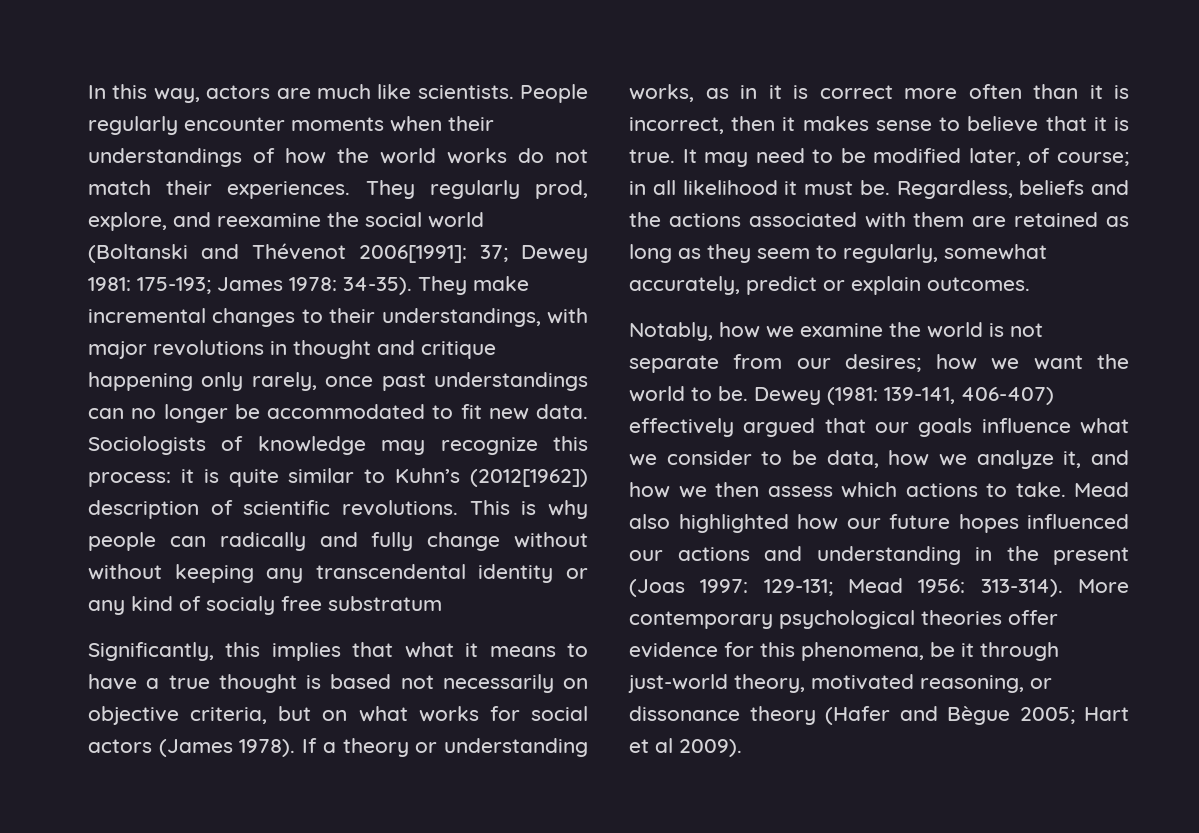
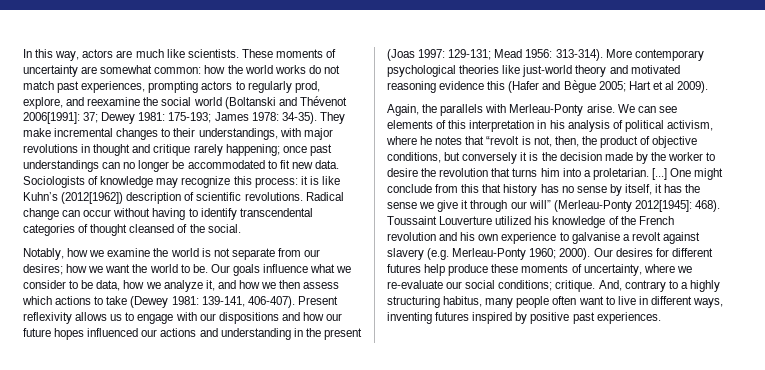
- People regularly encounter moments when their understandings of how the world works do not match their experiences. They regularly prod, explore, and reexamine the social world (Boltanski and Thévenot 2006[1991]: 37; Dewey 1981: 175-193; James 1978: 34-35).
+ These moments of uncertainty are somewhat common: how the world works do not match past experiences, prompting actors to regularly prod, explore, and reexamine the social world (Boltanski and Thévenot 2006[1991]: 37; Dewey 1981: 175-193; James 1978: 34-35).
- They make incremental changes to their understandings, with major revolutions in thought and critique happening only rarely, once past understandings can no longer be accommodated to fit new data.
+ They make incremental changes to their understandings, with major revolutions in thought and critique rarely happening; once past understandings can no longer be accommodated to fit new data.
- Sociologists of knowledge may recognize this process: it is quite similar to Kuhn’s (2012[1962]) description of scientific revolutions.
+ Sociologists of knowledge may recognize this process: it is like Kuhn’s (2012[1962]) description of scientific revolutions.
- This is why people can radically and fully change without without keeping any transcendental identity or any kind of socialy free substratum
- Significantly, this implies that what it means to have a true thought is based not necessarily on objective criteria, but on what works for social actors (James 1978). If a theory or understanding works, as in it is correct more often than it is incorrect, then it makes sense to believe that it is true. It may need to be modified later, of course; in all likelihood it must be. Regardless, beliefs and the actions associated with them are retained as long as they seem to regularly, somewhat accurately, predict or explain outcomes.
+ Radical change can occur without having to identify transcendental categories of thought cleansed of the social.
- Dewey (1981: 139-141, 406-407) effectively argued that our goals influence what we consider to be data, how we analyze it, and how we then assess which actions to take. Mead also highlighted how our future hopes influenced our actions and understanding in the present (Joas 1997: 129-131; Mead 1956: 313-314).
+ Our goals influence what we consider to be data, how we analyze it, and how we then assess which actions to take (Dewey 1981: 139-141, 406-407). Present reflexivity allows us to engage with our dispositions and how our future hopes influenced our actions and understanding in the present (Joas 1997: 129-131; Mead 1956: 313-314).
- More contemporary psychological theories offer evidence for this phenomena, be it through just-world theory, motivated reasoning, or dissonance theory (Hafer and Bègue 2005; Hart et al 2009).
+ More contemporary psychological theories like just-world theory and motivated reasoning evidence this (Hafer and Bègue 2005; Hart et al 2009).
+ Again, the parallels with Merleau-Ponty arise. We can see elements of this interpretation in his analysis of political activism, where he notes that “revolt is not, then, the product of objective conditions, but conversely it is the decision made by the worker to desire the revolution that turns him into a proletarian. [...] One might conclude from this that history has no sense by itself, it has the sense we give it through our will” (Merleau-Ponty 2012[1945]: 468). Toussaint Louverture utilized his knowledge of the French revolution and his own experience to galvanise a revolt against slavery (e.g. Merleau-Ponty 1960; 2000). Our desires for different futures help produce these moments of uncertainty, where we re-evaluate our social conditions; critique. And, contrary to a highly structuring habitus, many people often want to live in different ways, inventing futures inspired by positive past experiences.

